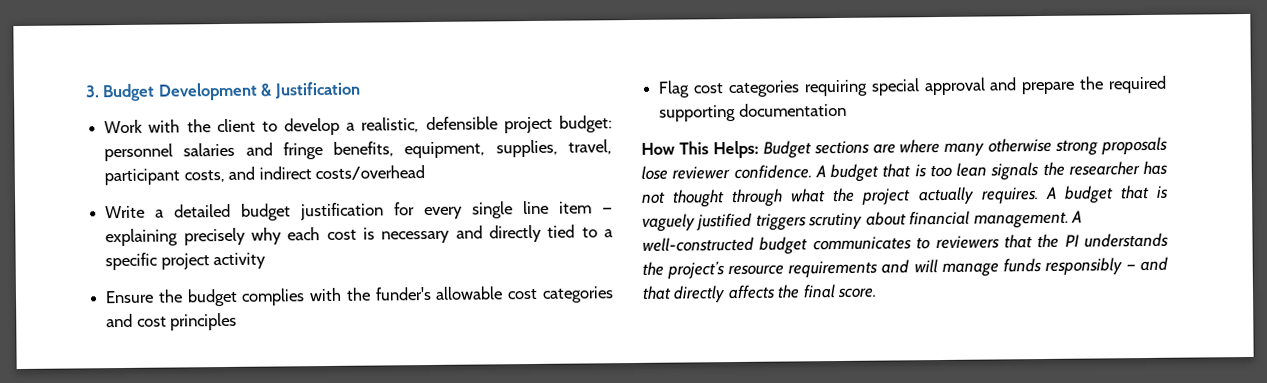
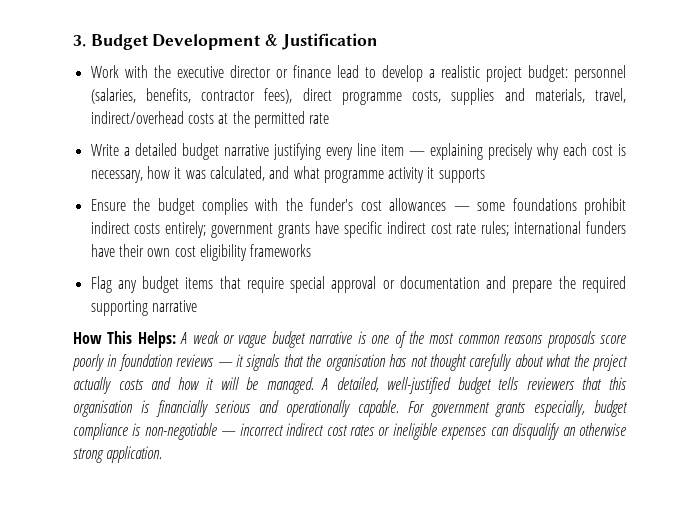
- Work with the client to develop a realistic, defensible project budget: personnel salaries and fringe benefits, equipment, supplies, travel, participant costs, and indirect costs/overhead
+ Work with the executive director or finance lead to develop a realistic project budget: personnel (salaries, benefits, contractor fees), direct programme costs, supplies and materials, travel, indirect/overhead costs at the permitted rate
- Write a detailed budget justification for every single line item — explaining precisely why each cost is necessary and directly tied to a specific project activity
+ Write a detailed budget narrative justifying every line item — explaining precisely why each cost is necessary, how it was calculated, and what programme activity it supports
- Ensure the budget complies with the funder's allowable cost categories and cost principles
- Flag cost categories requiring special approval and prepare the required supporting documentation
+ Ensure the budget complies with the funder's cost allowances — some foundations prohibit indirect costs entirely; government grants have specific indirect cost rate rules; international funders have their own cost eligibility frameworks
+ Flag any budget items that require special approval or documentation and prepare the required supporting narrative
- How This Helps: Budget sections are where many otherwise strong proposals lose reviewer confidence. A budget that is too lean signals the researcher has not thought through what the project actually requires. A budget that is vaguely justified triggers scrutiny about financial management. A well-constructed budget communicates to reviewers that the PI understands the project’s resource requirements and will manage funds responsibly — and that directly affects the final score.
+ How This Helps: A weak or vague budget narrative is one of the most common reasons proposals score poorly in foundation reviews — it signals that the organisation has not thought carefully about what the project actually costs and how it will be managed. A detailed, well-justified budget tells reviewers that this organisation is financially serious and operationally capable. For government grants especially, budget compliance is non-negotiable — incorrect indirect cost rates or ineligible expenses can disqualify an otherwise strong application.

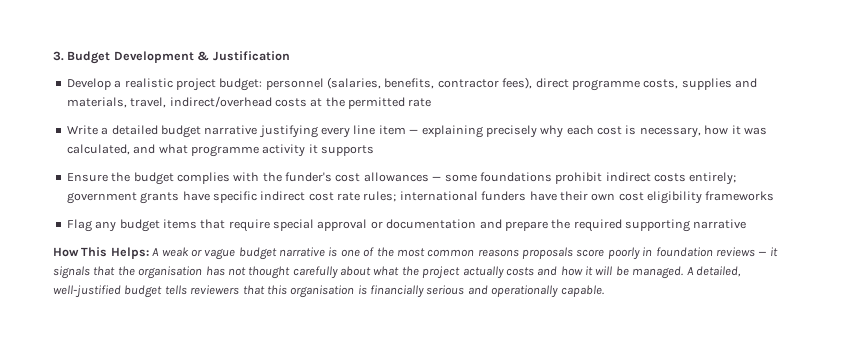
- Work with the executive director or finance lead to develop a realistic project budget: personnel (salaries, benefits, contractor fees), direct programme costs, supplies and materials, travel, indirect/overhead costs at the permitted rate
+ Develop a realistic project budget: personnel (salaries, benefits, contractor fees), direct programme costs, supplies and materials, travel, indirect/overhead costs at the permitted rate
- For government grants especially, budget compliance is non-negotiable — incorrect indirect cost rates or ineligible expenses can disqualify an otherwise strong application.

